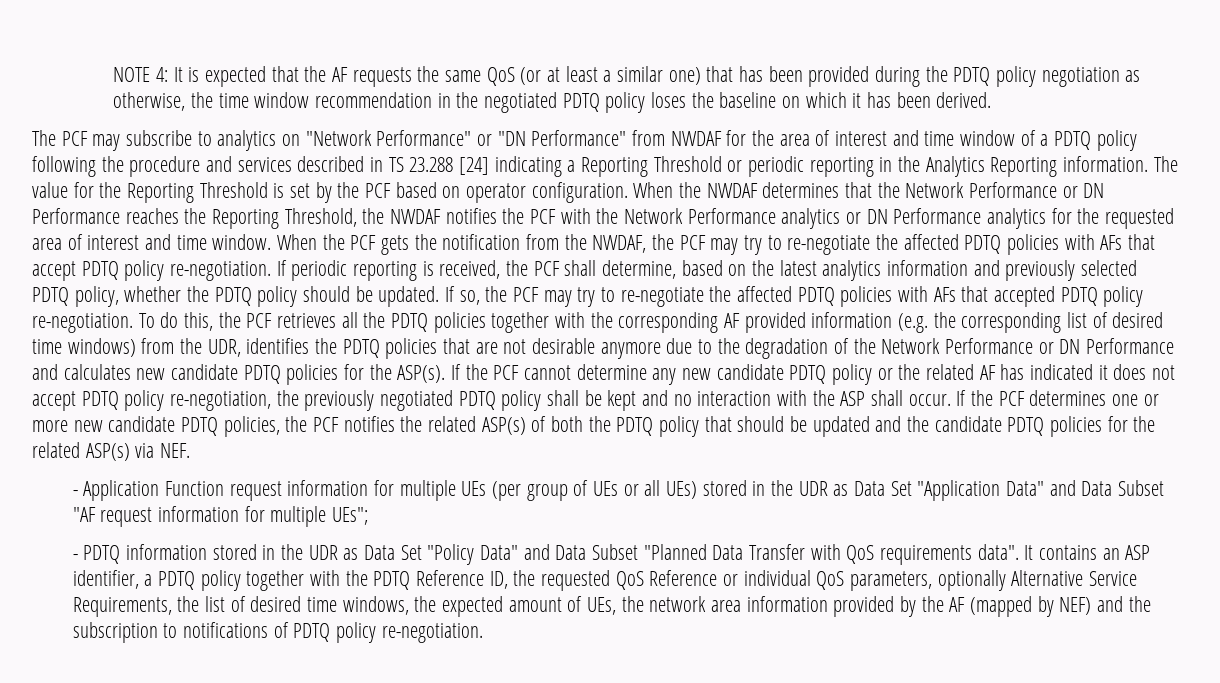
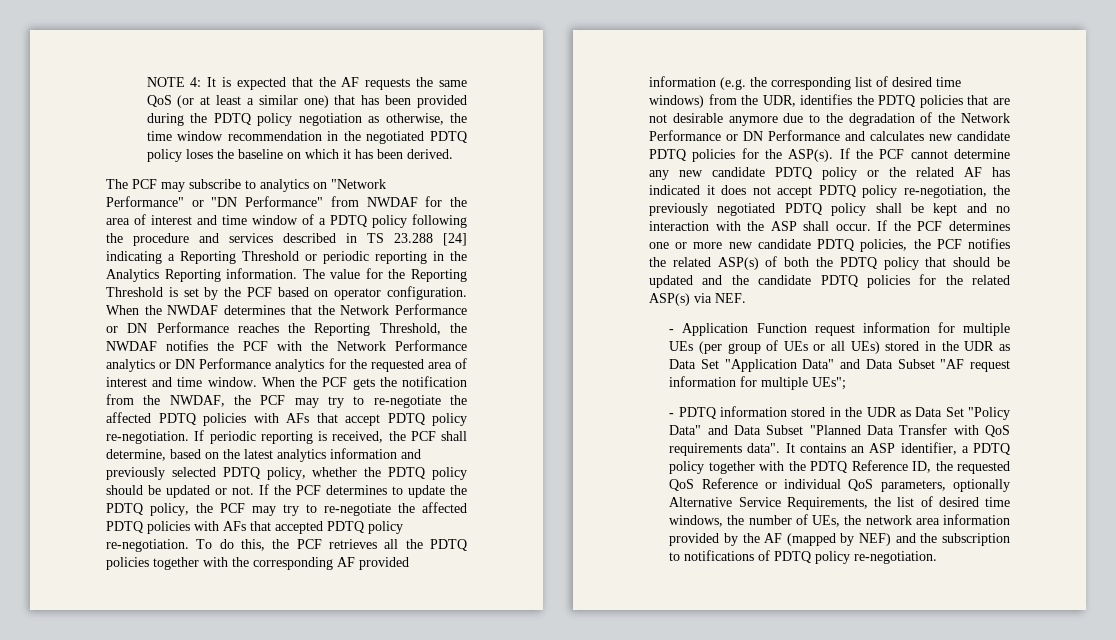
- If periodic reporting is received, the PCF shall determine, based on the latest analytics information and previously selected PDTQ policy, whether the PDTQ policy should be updated. If so, the PCF may try to re-negotiate the affected PDTQ policies with AFs that accepted PDTQ policy re-negotiation.
+ If periodic reporting is received, the PCF shall determine, based on the latest analytics information and previously selected PDTQ policy, whether the PDTQ policy should be updated or not. If the PCF determines to update the PDTQ policy, the PCF may try to re-negotiate the affected PDTQ policies with AFs that accepted PDTQ policy re-negotiation.
- It contains an ASP identifier, a PDTQ policy together with the PDTQ Reference ID, the requested QoS Reference or individual QoS parameters, optionally Alternative Service Requirements, the list of desired time windows, the expected amount of UEs, the network area information provided by the AF (mapped by NEF) and the subscription to notifications of PDTQ policy re-negotiation.
+ It contains an ASP identifier, a PDTQ policy together with the PDTQ Reference ID, the requested QoS Reference or individual QoS parameters, optionally Alternative Service Requirements, the list of desired time windows, the number of UEs, the network area information provided by the AF (mapped by NEF) and the subscription to notifications of PDTQ policy re-negotiation.

